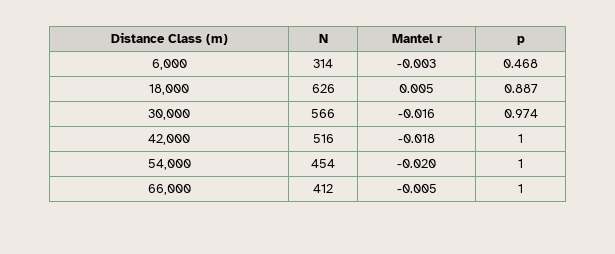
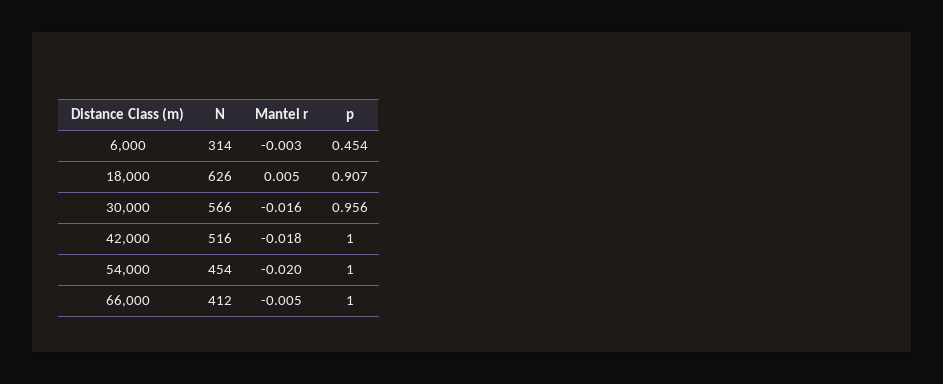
- 6,000 | 314 | -0.003 | 0.468
+ 6,000 | 314 | -0.003 | 0.454
- 18,000 | 626 | 0.005 | 0.887
+ 18,000 | 626 | 0.005 | 0.907
- 30,000 | 566 | -0.016 | 0.974
+ 30,000 | 566 | -0.016 | 0.956

